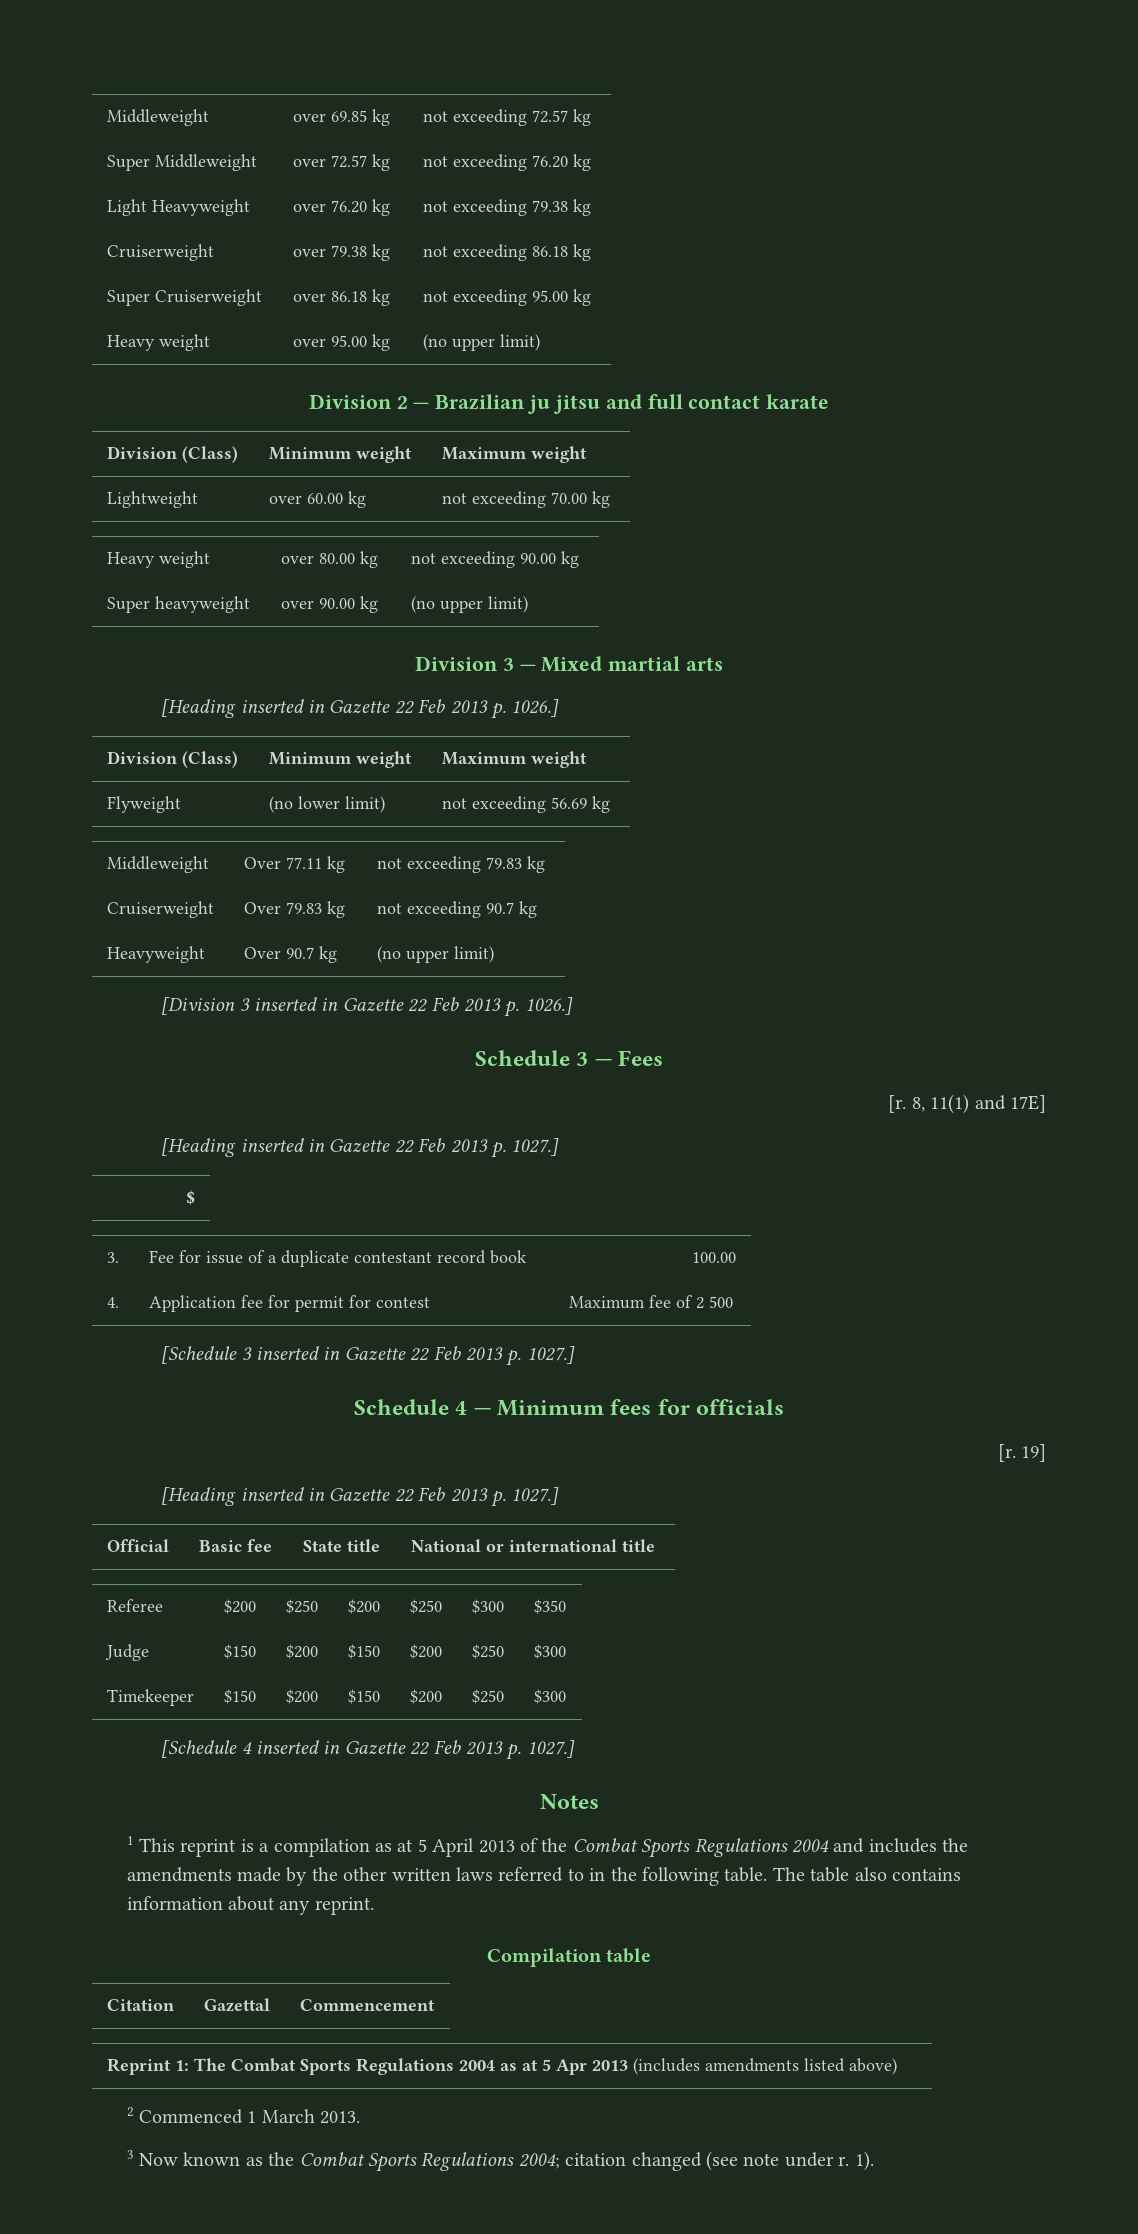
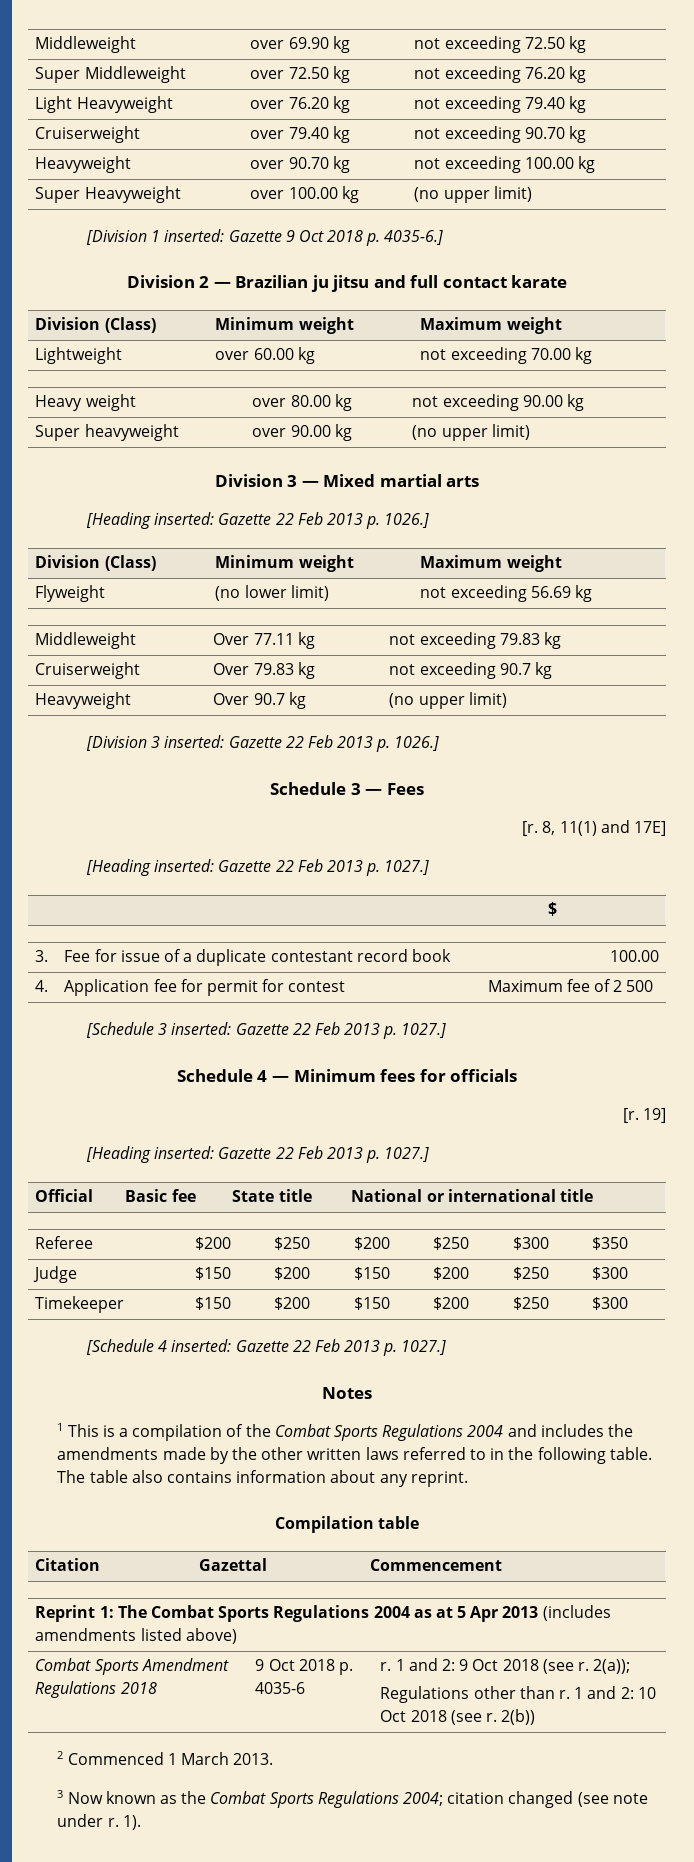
- Middleweight | over 69.85 kg | not exceeding 72.57 kg
+ Middleweight | over 69.90 kg | not exceeding 72.50 kg
- Super Middleweight | over 72.57 kg | not exceeding 76.20 kg
+ Super Middleweight | over 72.50 kg | not exceeding 76.20 kg
- Light Heavyweight | over 76.20 kg | not exceeding 79.38 kg
+ Light Heavyweight | over 76.20 kg | not exceeding 79.40 kg
- Cruiserweight | over 79.38 kg | not exceeding 86.18 kg
- Super Cruiserweight | over 86.18 kg | not exceeding 95.00 kg
- Heavy weight | over 95.00 kg | (no upper limit)
+ Cruiserweight | over 79.40 kg | not exceeding 90.70 kg
+ Heavyweight | over 90.70 kg | not exceeding 100.00 kg
+ Super Heavyweight | over 100.00 kg | (no upper limit)
+ [Division 1 inserted: Gazette 9 Oct 2018 p. 4035-6.]
- [Heading inserted in Gazette 22 Feb 2013 p. 1026.]
+ [Heading inserted: Gazette 22 Feb 2013 p. 1026.]
- [Division 3 inserted in Gazette 22 Feb 2013 p. 1026.]
+ [Division 3 inserted: Gazette 22 Feb 2013 p. 1026.]
  8, 11(1) and 17E]
- [Heading inserted in Gazette 22 Feb 2013 p. 1027.]
+ [Heading inserted: Gazette 22 Feb 2013 p. 1027.]
- [Schedule 3 inserted in Gazette 22 Feb 2013 p. 1027.]
+ [Schedule 3 inserted: Gazette 22 Feb 2013 p. 1027.]
  19]
- [Heading inserted in Gazette 22 Feb 2013 p. 1027.]
+ [Heading inserted: Gazette 22 Feb 2013 p. 1027.]
- [Schedule 4 inserted in Gazette 22 Feb 2013 p. 1027.]
+ [Schedule 4 inserted: Gazette 22 Feb 2013 p. 1027.]
- 1 This reprint is a compilation as at 5 April 2013 of the Combat Sports Regulations 2004 and includes the amendments made by the other written laws referred to in the following table.
+ 1 This is a compilation of the Combat Sports Regulations 2004 and includes the amendments made by the other written laws referred to in the following table.
+ Combat Sports Amendment Regulations 2018 | 9 Oct 2018 p. 4035-6 | r. 1 and 2: 9 Oct 2018 (see r. 2(a));
+ Regulations other than r. 1 and 2: 10 Oct 2018 (see r. 2(b))

